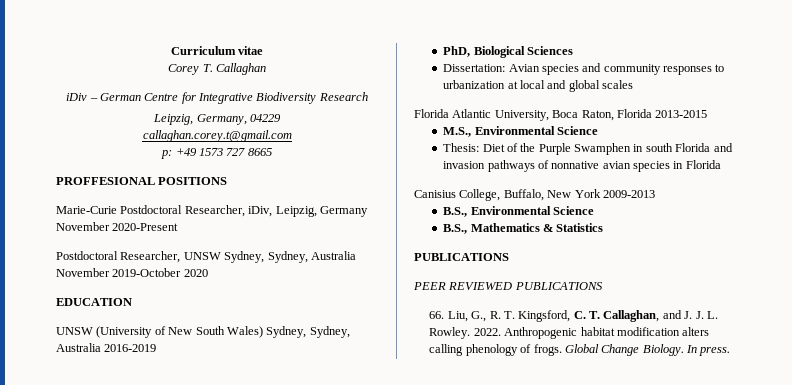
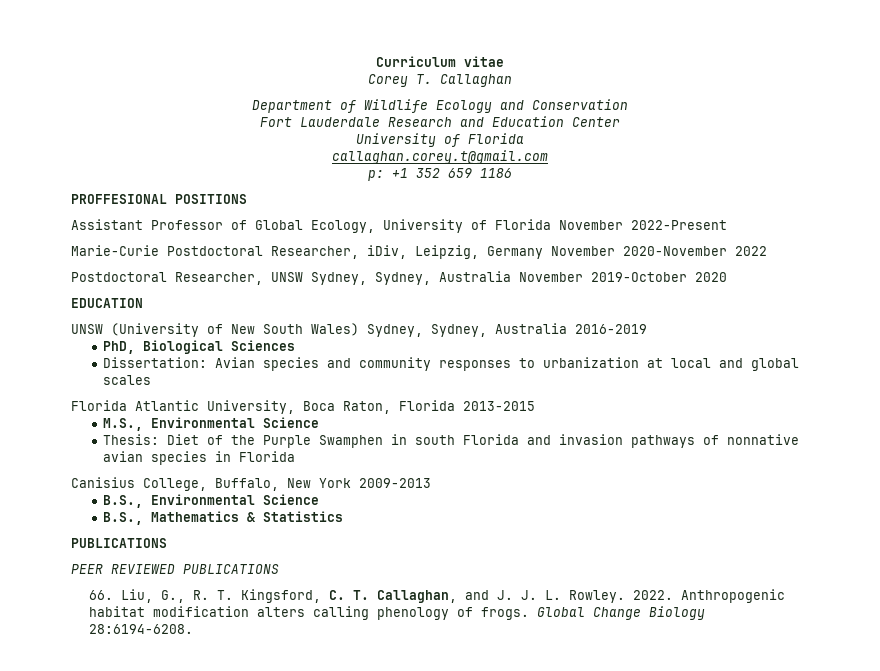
- iDiv – German Centre for Integrative Biodiversity Research
- Leipzig, Germany, 04229
+ Department of Wildlife Ecology and Conservation
+ Fort Lauderdale Research and Education Center
+ University of Florida
  callaghan.corey.t@gmail.com
- p: +49 1573 727 8665
+ p: +1 352 659 1186
  PROFFESIONAL POSITIONS
+ Assistant Professor of Global Ecology, University of Florida November 2022-Present
- Marie-Curie Postdoctoral Researcher, iDiv, Leipzig, Germany November 2020-Present
+ Marie-Curie Postdoctoral Researcher, iDiv, Leipzig, Germany November 2020-November 2022
- Global Change Biology. In press.
+ Global Change Biology 28:6194-6208.

